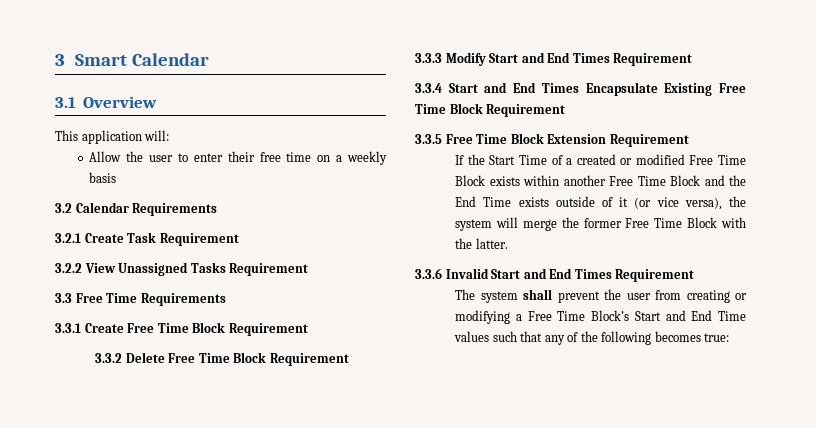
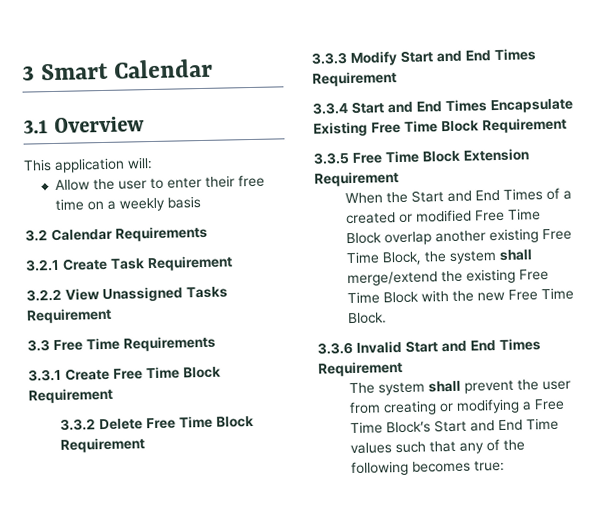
- If the Start Time of a created or modified Free Time Block exists within another Free Time Block and the End Time exists outside of it (or vice versa), the system will merge the former Free Time Block with the latter.
+ When the Start and End Times of a created or modified Free Time Block overlap another existing Free Time Block, the system shall merge/extend the existing Free Time Block with the new Free Time Block.

